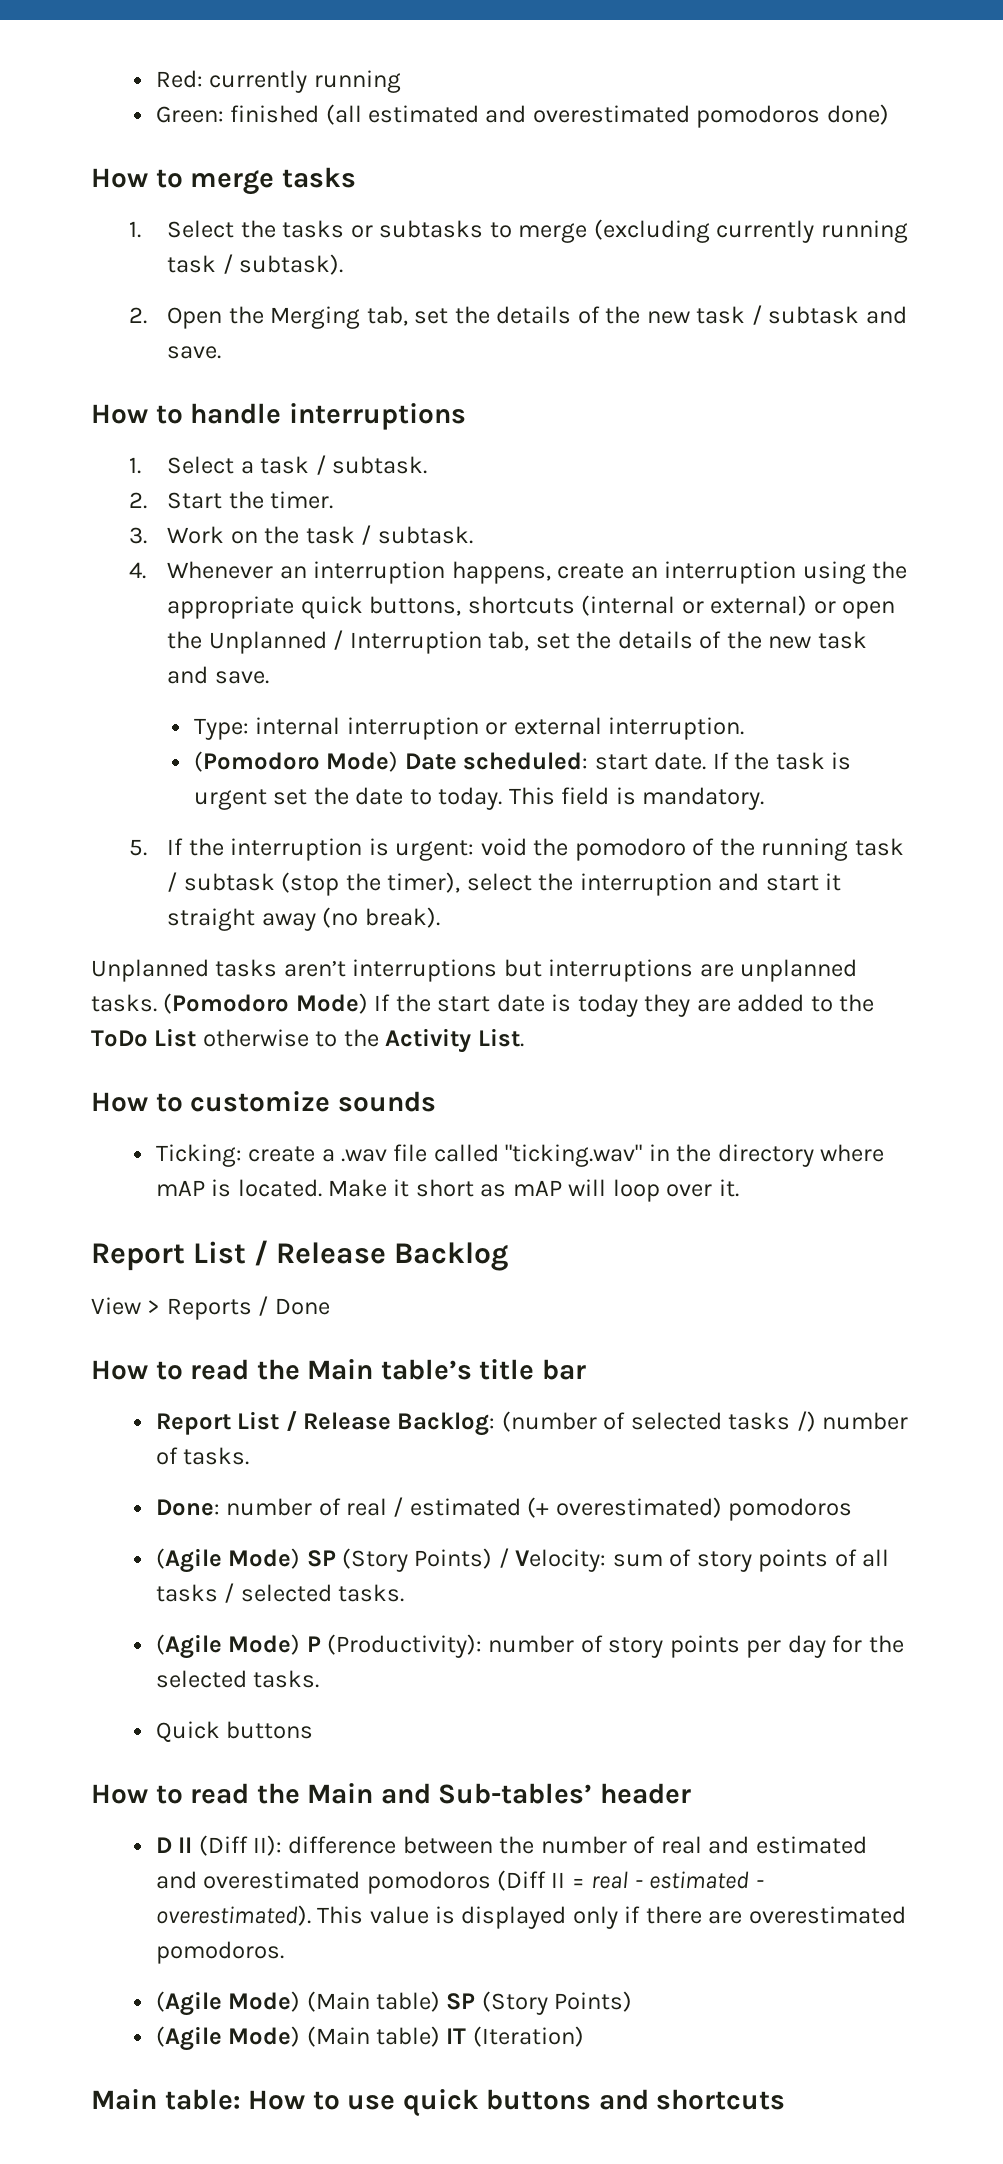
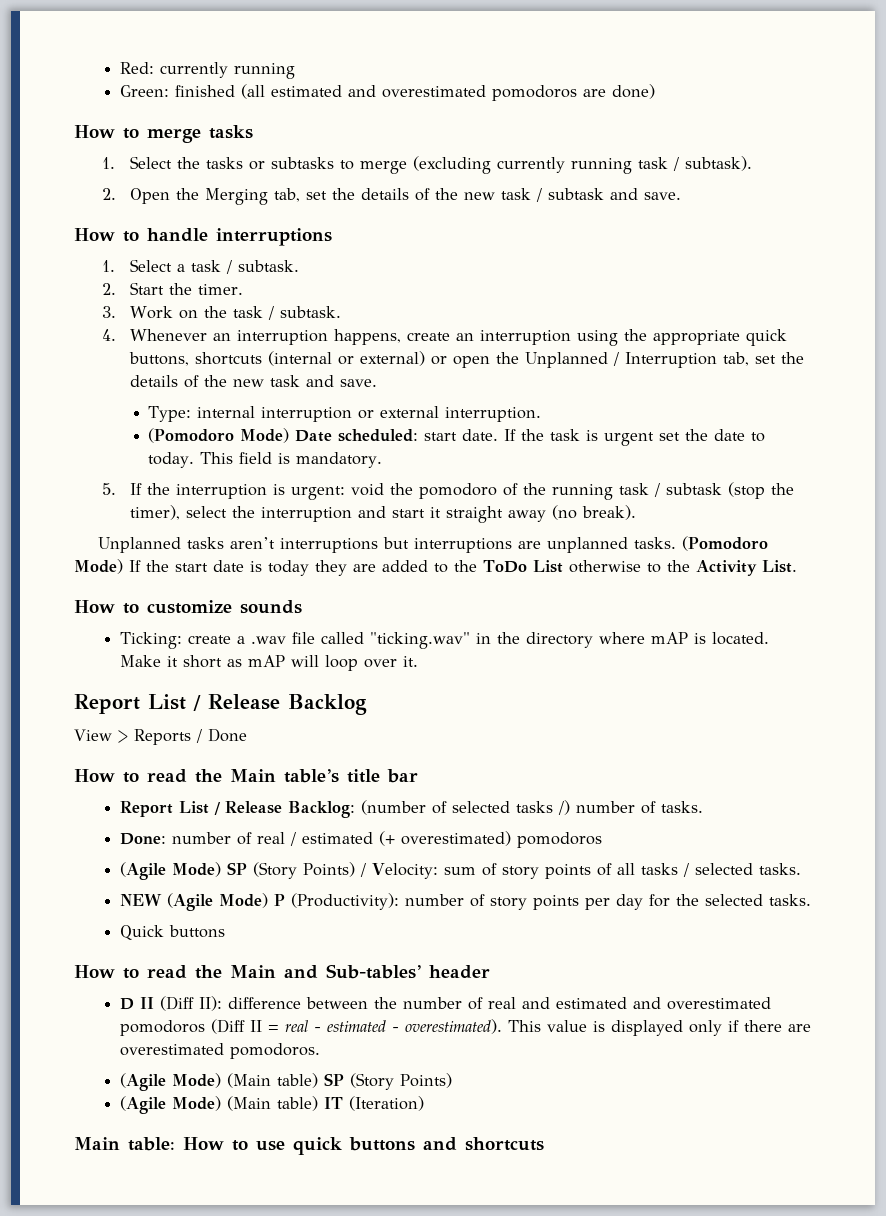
- Green: finished (all estimated and overestimated pomodoros done)
+ Green: finished (all estimated and overestimated pomodoros are done)
- (Agile Mode) P (Productivity): number of story points per day for the selected tasks.
+ NEW (Agile Mode) P (Productivity): number of story points per day for the selected tasks.

